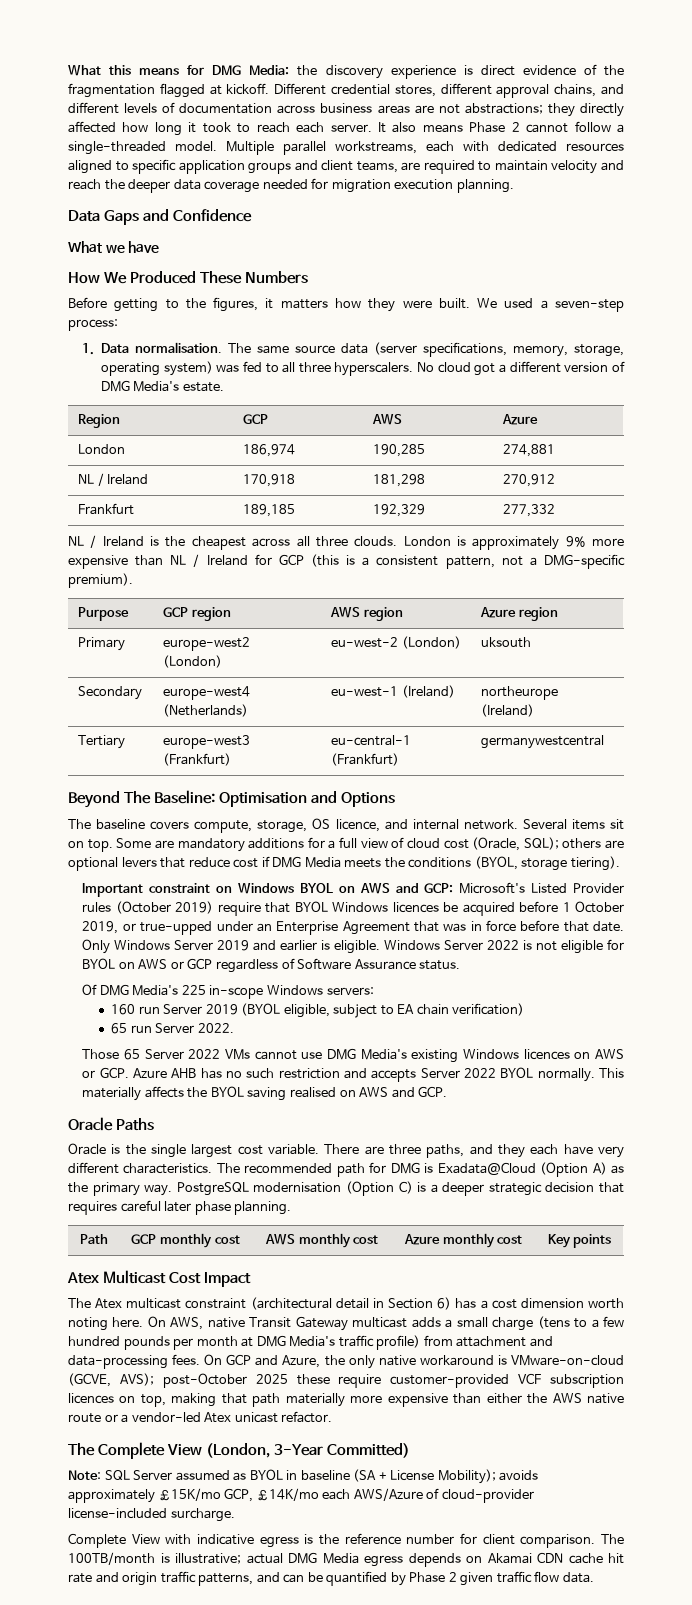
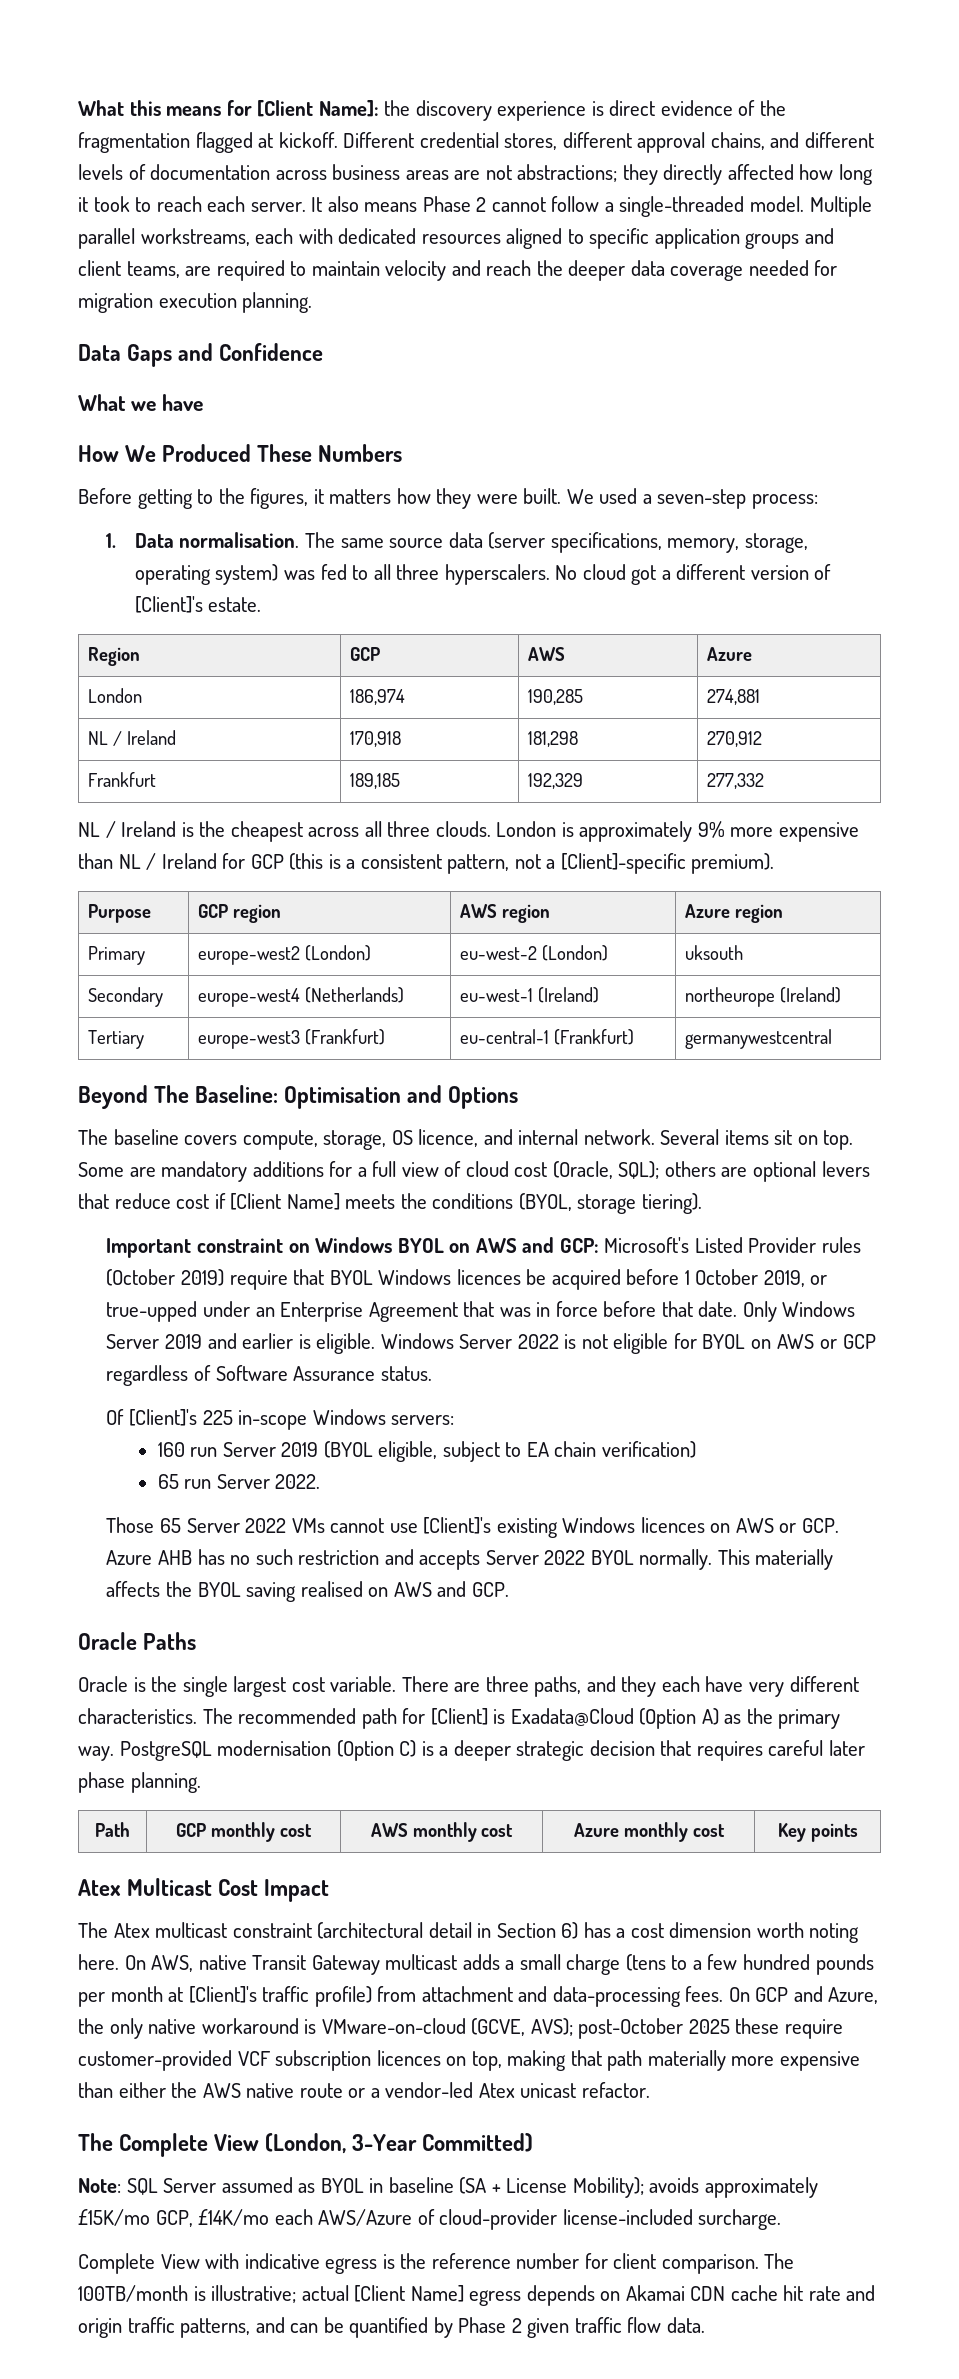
- What this means for DMG Media: the discovery experience is direct evidence of the fragmentation flagged at kickoff.
+ What this means for [Client Name]: the discovery experience is direct evidence of the fragmentation flagged at kickoff.
- No cloud got a different version of DMG Media's estate.
+ No cloud got a different version of [Client]'s estate.
- London is approximately 9% more expensive than NL / Ireland for GCP (this is a consistent pattern, not a DMG-specific premium).
+ London is approximately 9% more expensive than NL / Ireland for GCP (this is a consistent pattern, not a [Client]-specific premium).
- Some are mandatory additions for a full view of cloud cost (Oracle, SQL); others are optional levers that reduce cost if DMG Media meets the conditions (BYOL, storage tiering).
+ Some are mandatory additions for a full view of cloud cost (Oracle, SQL); others are optional levers that reduce cost if [Client Name] meets the conditions (BYOL, storage tiering).
- Of DMG Media's 225 in-scope Windows servers:
+ Of [Client]'s 225 in-scope Windows servers:
- Those 65 Server 2022 VMs cannot use DMG Media's existing Windows licences on AWS or GCP. Azure AHB has no such restriction and accepts Server 2022 BYOL normally.
+ Those 65 Server 2022 VMs cannot use [Client]'s existing Windows licences on AWS or GCP. Azure AHB has no such restriction and accepts Server 2022 BYOL normally.
- The recommended path for DMG is Exadata@Cloud (Option A) as the primary way.
+ The recommended path for [Client] is Exadata@Cloud (Option A) as the primary way.
- On AWS, native Transit Gateway multicast adds a small charge (tens to a few hundred pounds per month at DMG Media's traffic profile) from attachment and data-processing fees.
+ On AWS, native Transit Gateway multicast adds a small charge (tens to a few hundred pounds per month at [Client]'s traffic profile) from attachment and data-processing fees.
- The 100TB/month is illustrative; actual DMG Media egress depends on Akamai CDN cache hit rate and origin traffic patterns, and can be quantified by Phase 2 given traffic flow data.
+ The 100TB/month is illustrative; actual [Client Name] egress depends on Akamai CDN cache hit rate and origin traffic patterns, and can be quantified by Phase 2 given traffic flow data.

